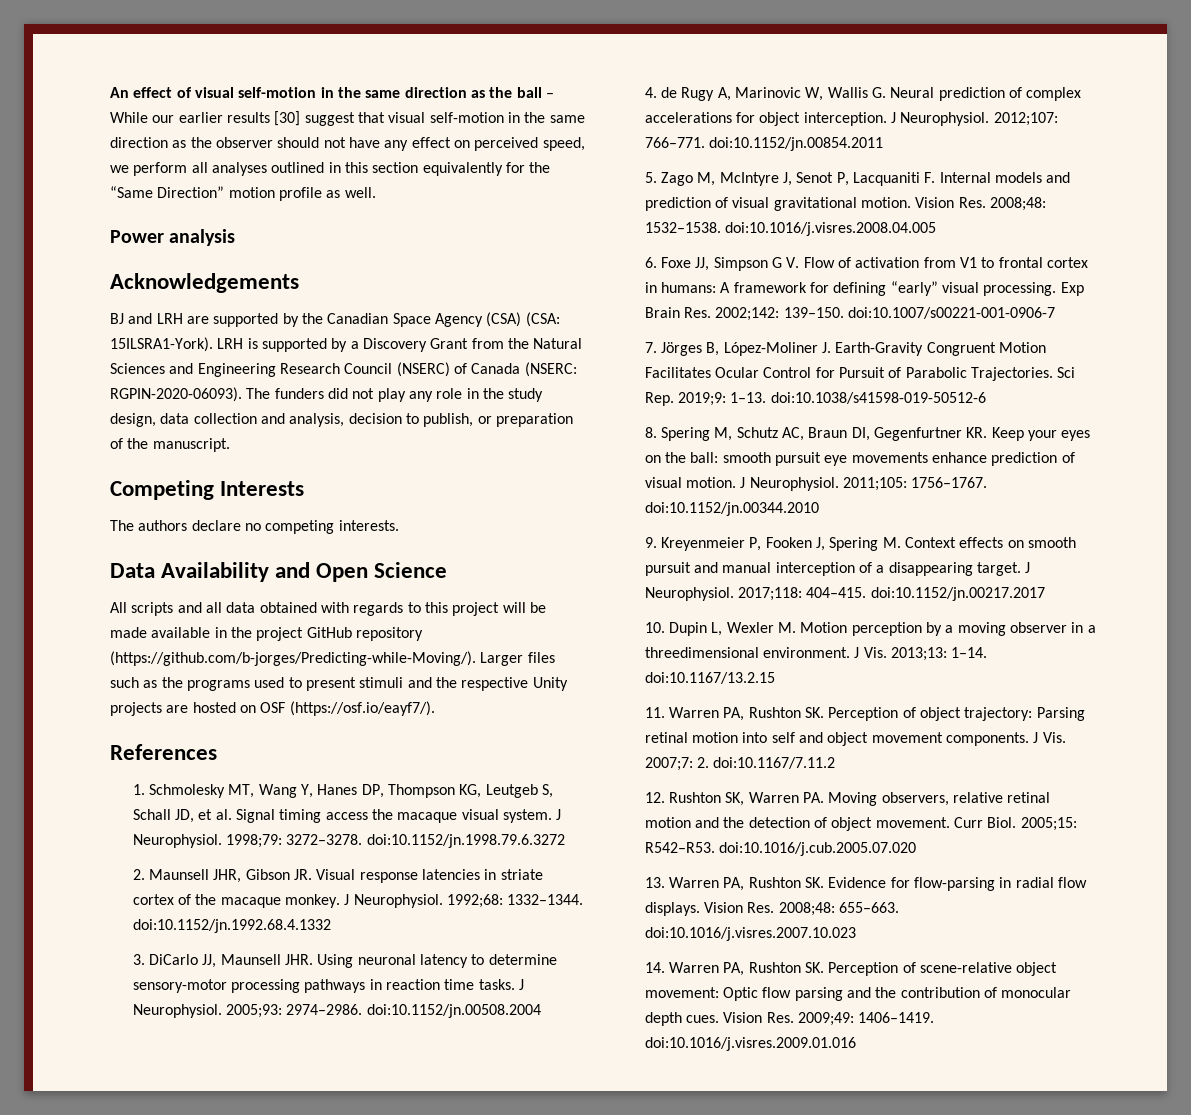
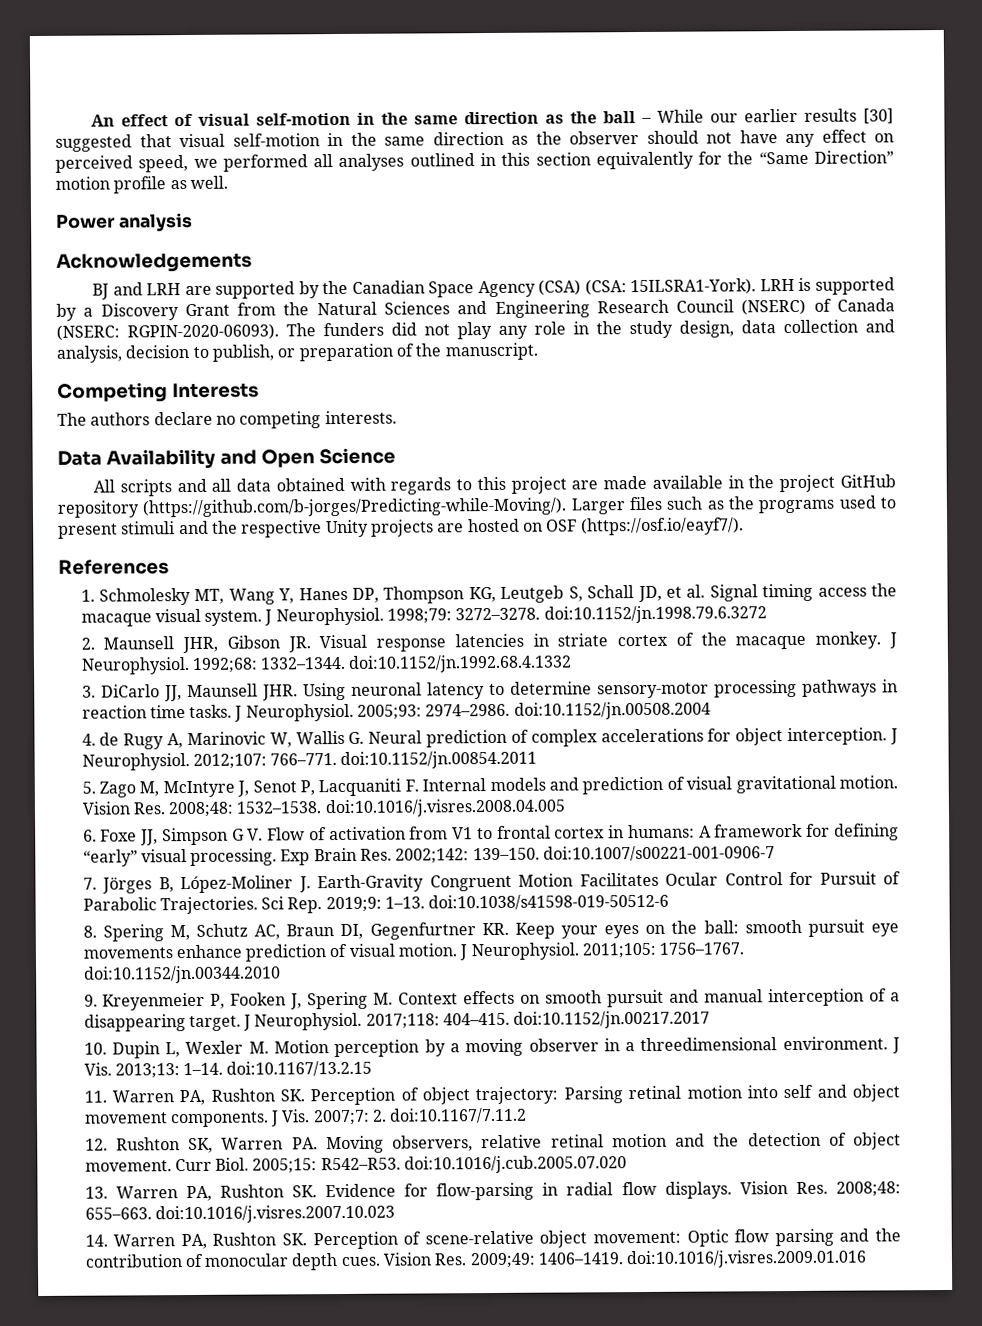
- An effect of visual self-motion in the same direction as the ball – While our earlier results [30] suggest that visual self-motion in the same direction as the observer should not have any effect on perceived speed, we perform all analyses outlined in this section equivalently for the “Same Direction” motion profile as well.
+ An effect of visual self-motion in the same direction as the ball – While our earlier results [30] suggested that visual self-motion in the same direction as the observer should not have any effect on perceived speed, we performed all analyses outlined in this section equivalently for the “Same Direction” motion profile as well.
- All scripts and all data obtained with regards to this project will be made available in the project GitHub repository (https://github.com/b-jorges/Predicting-while-Moving/). Larger files such as the programs used to present stimuli and the respective Unity projects are hosted on OSF (https://osf.io/eayf7/).
+ All scripts and all data obtained with regards to this project are made available in the project GitHub repository (https://github.com/b-jorges/Predicting-while-Moving/). Larger files such as the programs used to present stimuli and the respective Unity projects are hosted on OSF (https://osf.io/eayf7/).

